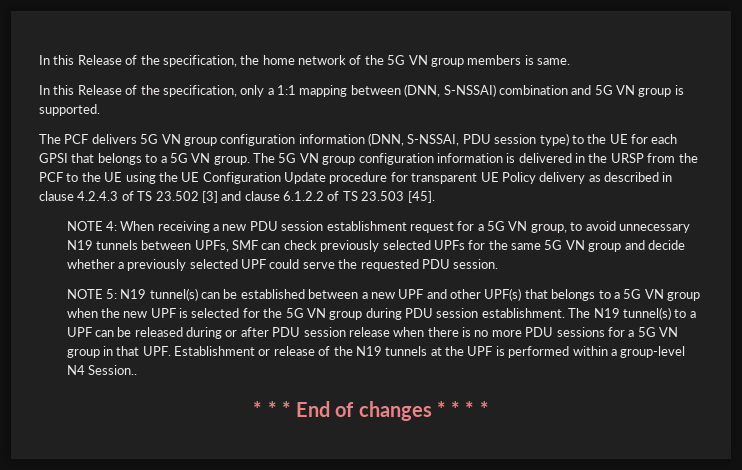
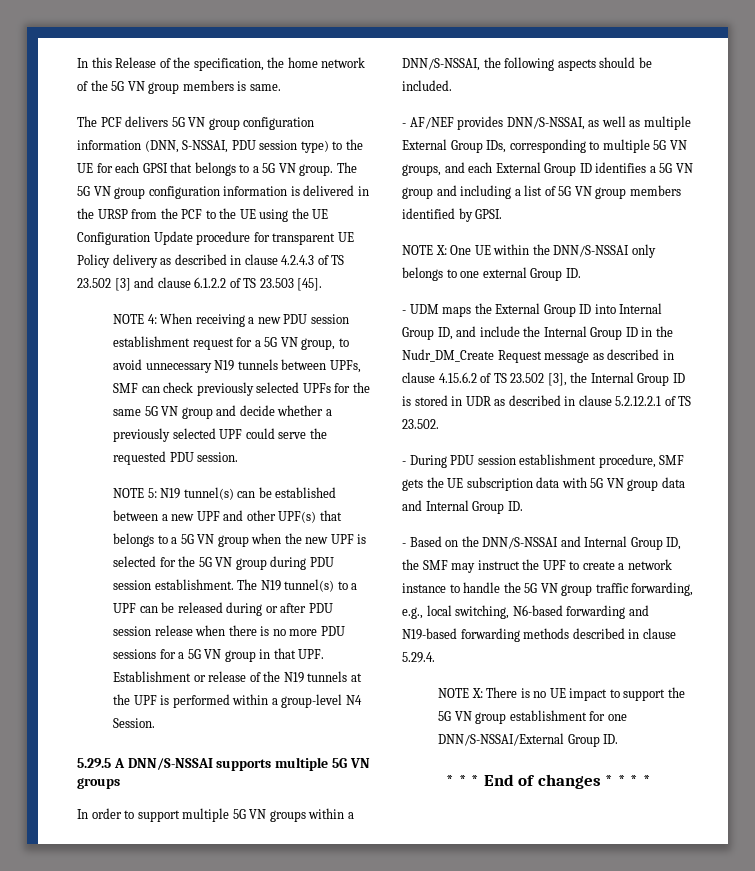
- In this Release of the specification, only a 1:1 mapping between (DNN, S-NSSAI) combination and 5G VN group is supported.
- The N19 tunnel(s) to a UPF can be released during or after PDU session release when there is no more PDU sessions for a 5G VN group in that UPF. Establishment or release of the N19 tunnels at the UPF is performed within a group-level N4 Session..
+ The N19 tunnel(s) to a UPF can be released during or after PDU session release when there is no more PDU sessions for a 5G VN group in that UPF. Establishment or release of the N19 tunnels at the UPF is performed within a group-level N4 Session.
+ 5.29.5 A DNN/S-NSSAI supports multiple 5G VN groups
+ In order to support multiple 5G VN groups within a DNN/S-NSSAI, the following aspects should be included.
+ - AF/NEF provides DNN/S-NSSAI, as well as multiple External Group IDs, corresponding to multiple 5G VN groups, and each External Group ID identifies a 5G VN group and including a list of 5G VN group members identified by GPSI.
+ NOTE X: One UE within the DNN/S-NSSAI only belongs to one external Group ID.
+ - UDM maps the External Group ID into Internal Group ID, and include the Internal Group ID in the Nudr_DM_Create Request message as described in clause 4.15.6.2 of TS 23.502 [3], the Internal Group ID is stored in UDR as described in clause 5.2.12.2.1 of TS 23.502.
+ - During PDU session establishment procedure, SMF gets the UE subscription data with 5G VN group data and Internal Group ID.
+ - Based on the DNN/S-NSSAI and Internal Group ID, the SMF may instruct the UPF to create a network instance to handle the 5G VN group traffic forwarding, e.g., local switching, N6-based forwarding and N19-based forwarding methods described in clause 5.29.4.
+ NOTE X: There is no UE impact to support the 5G VN group establishment for one DNN/S-NSSAI/External Group ID.

